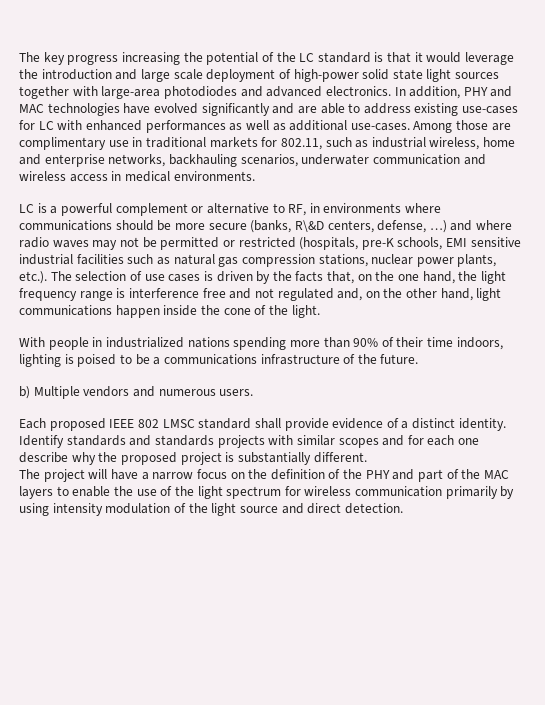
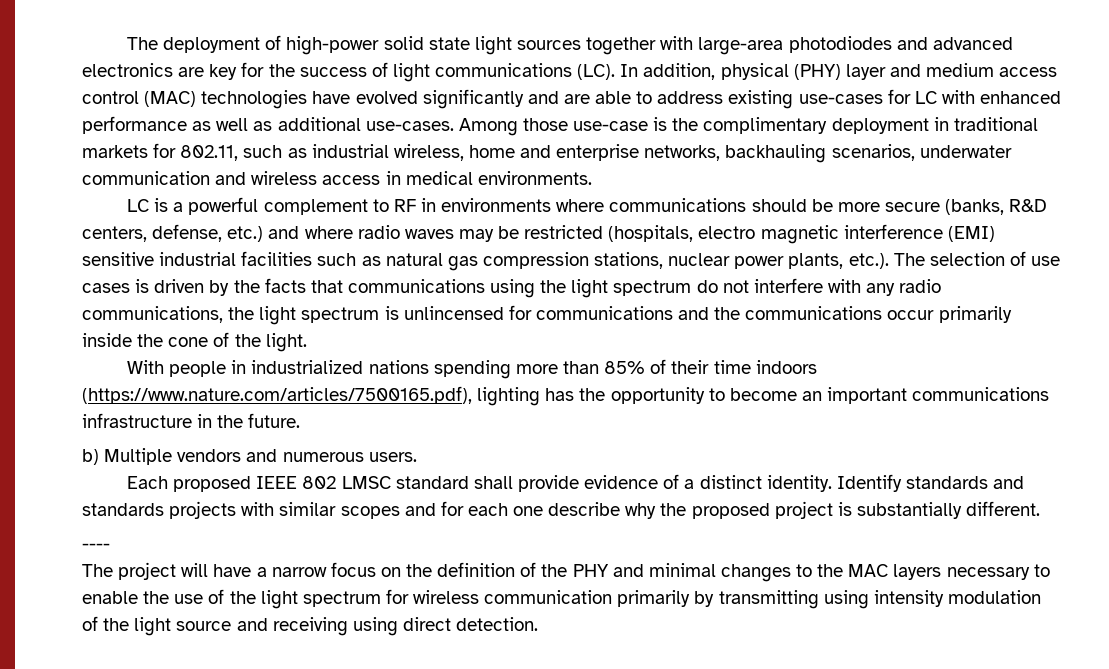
- The key progress increasing the potential of the LC standard is that it would leverage the introduction and large scale deployment of high-power solid state light sources together with large-area photodiodes and advanced electronics. In addition, PHY and MAC technologies have evolved significantly and are able to address existing use-cases for LC with enhanced performances as well as additional use-cases.
+ The deployment of high-power solid state light sources together with large-area photodiodes and advanced electronics are key for the success of light communications (LC). In addition, physical (PHY) layer and medium access control (MAC) technologies have evolved significantly and are able to address existing use-cases for LC with enhanced performance as well as additional use-cases.
- Among those are complimentary use in traditional markets for 802.11, such as industrial wireless, home and enterprise networks, backhauling scenarios, underwater communication and wireless access in medical environments.
+ Among those use-case is the complimentary deployment in traditional markets for 802.11, such as industrial wireless, home and enterprise networks, backhauling scenarios, underwater communication and wireless access in medical environments.
- LC is a powerful complement or alternative to RF, in environments where communications should be more secure (banks, R\&D centers, defense, …) and where radio waves may not be permitted or restricted (hospitals, pre-K schools, EMI sensitive industrial facilities such as natural gas compression stations, nuclear power plants, etc.). The selection of use cases is driven by the facts that, on the one hand, the light frequency range is interference free and not regulated and, on the other hand, light communications happen inside the cone of the light.
+ LC is a powerful complement to RF in environments where communications should be more secure (banks, R&D centers, defense, etc.) and where radio waves may be restricted (hospitals, electro magnetic interference (EMI) sensitive industrial facilities such as natural gas compression stations, nuclear power plants, etc.). The selection of use cases is driven by the facts that communications using the light spectrum do not interfere with any radio communications, the light spectrum is unlincensed for communications and the communications occur primarily inside the cone of the light.
- With people in industrialized nations spending more than 90% of their time indoors, lighting is poised to be a communications infrastructure of the future.
+ With people in industrialized nations spending more than 85% of their time indoors (https://www.nature.com/articles/7500165.pdf), lighting has the opportunity to become an important communications infrastructure in the future.
+ ----
- The project will have a narrow focus on the definition of the PHY and part of the MAC layers to enable the use of the light spectrum for wireless communication primarily by using intensity modulation of the light source and direct detection.
+ The project will have a narrow focus on the definition of the PHY and minimal changes to the MAC layers necessary to enable the use of the light spectrum for wireless communication primarily by transmitting using intensity modulation of the light source and receiving using direct detection.

